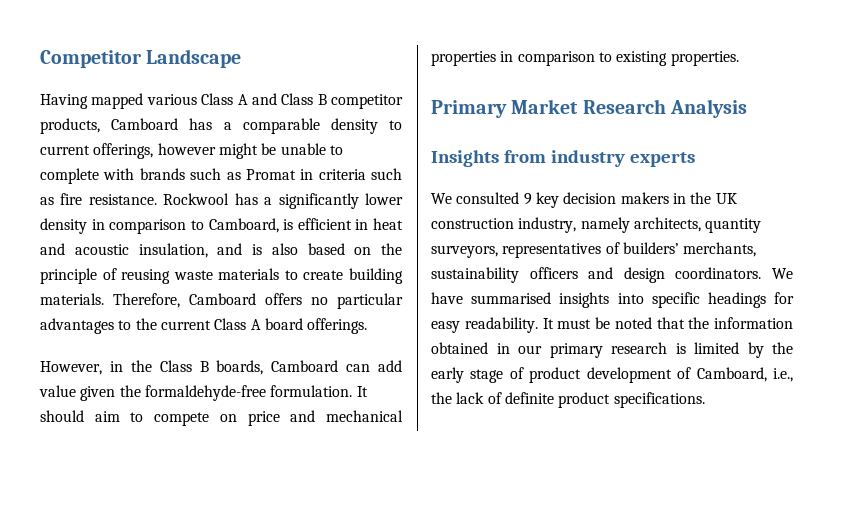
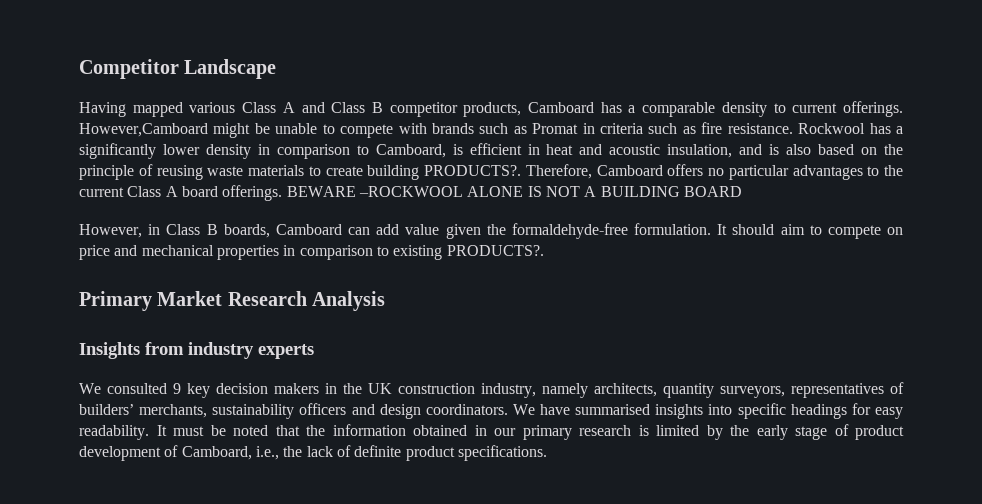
- Having mapped various Class A and Class B competitor products, Camboard has a comparable density to current offerings, however might be unable to complete with brands such as Promat in criteria such as fire resistance.
+ Having mapped various Class A and Class B competitor products, Camboard has a comparable density to current offerings. However,Camboard might be unable to compete with brands such as Promat in criteria such as fire resistance.
- Rockwool has a significantly lower density in comparison to Camboard, is efficient in heat and acoustic insulation, and is also based on the principle of reusing waste materials to create building materials.
+ Rockwool has a significantly lower density in comparison to Camboard, is efficient in heat and acoustic insulation, and is also based on the principle of reusing waste materials to create building PRODUCTS?.
+ BEWARE –ROCKWOOL ALONE IS NOT A BUILDING BOARD
- However, in the Class B boards, Camboard can add value given the formaldehyde-free formulation.
+ However, in Class B boards, Camboard can add value given the formaldehyde-free formulation.
- It should aim to compete on price and mechanical properties in comparison to existing properties.
+ It should aim to compete on price and mechanical properties in comparison to existing PRODUCTS?.

